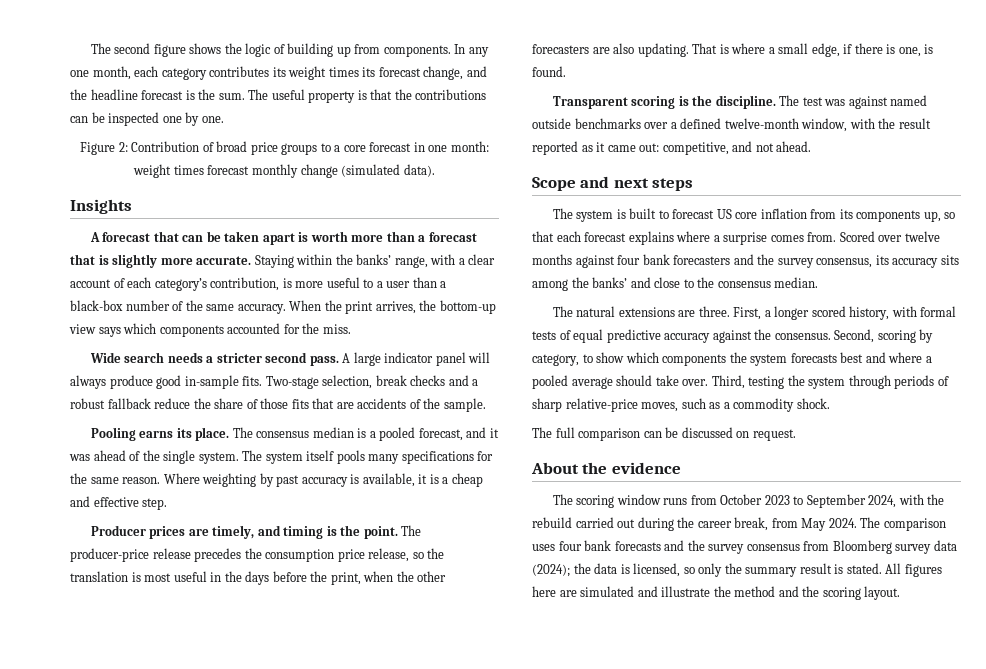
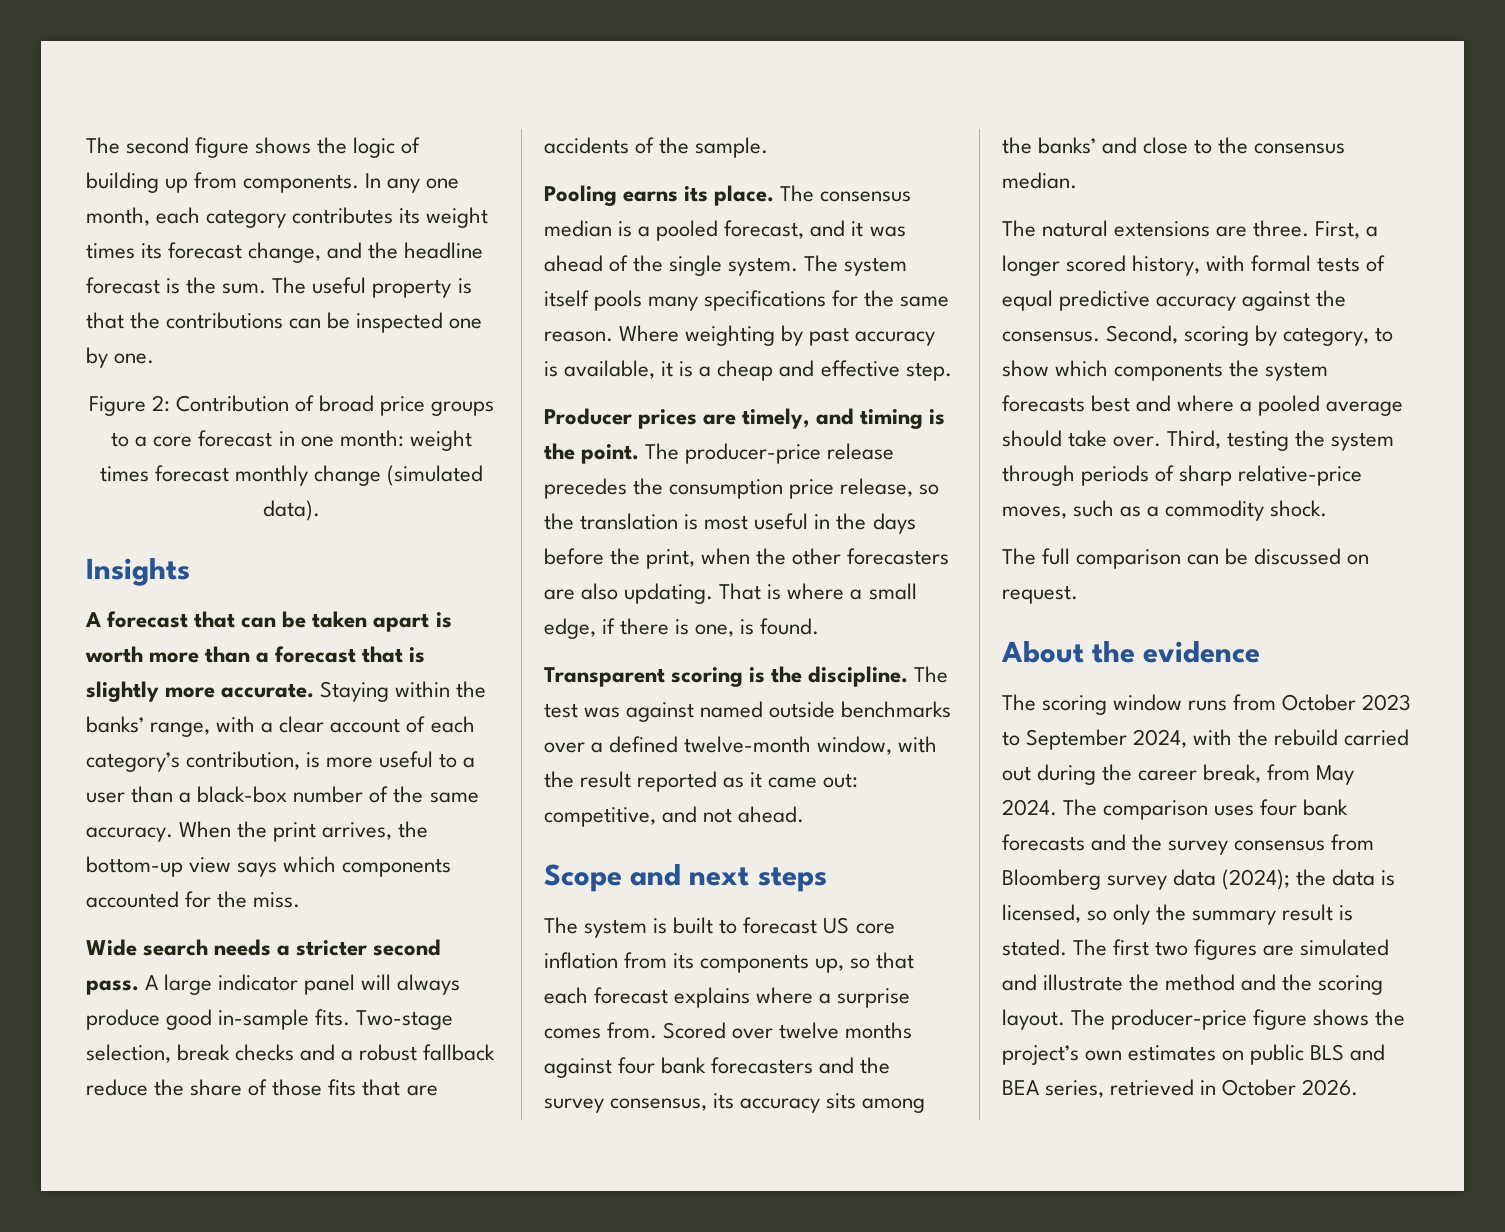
- All figures here are simulated and illustrate the method and the scoring layout.
+ The first two figures are simulated and illustrate the method and the scoring layout.
+ The producer-price figure shows the project’s own estimates on public BLS and BEA series, retrieved in October 2026.

